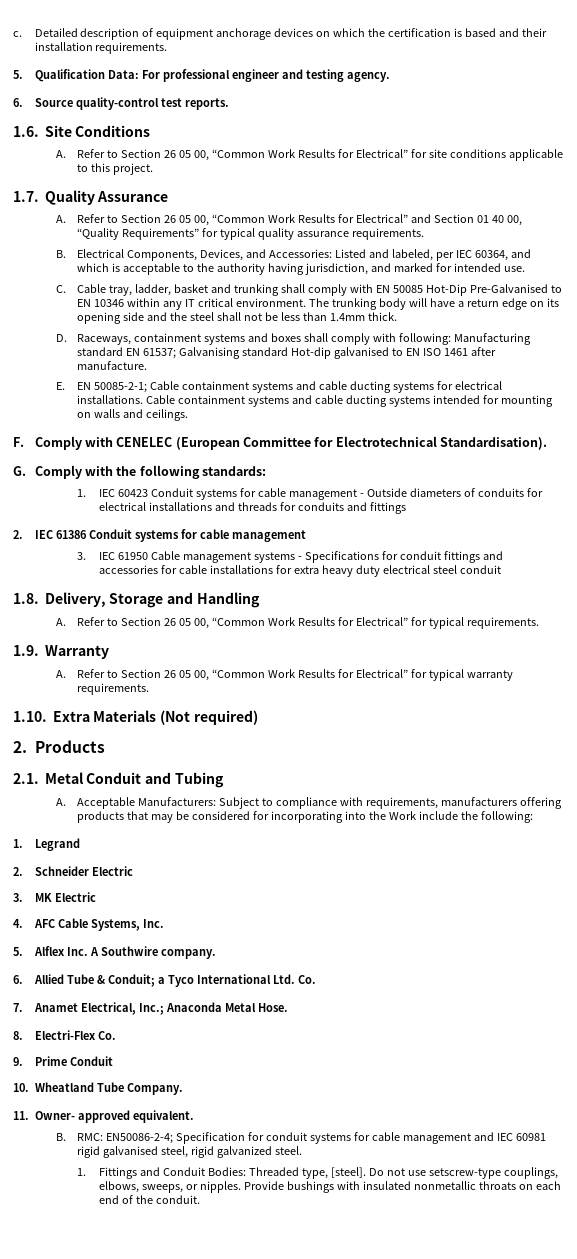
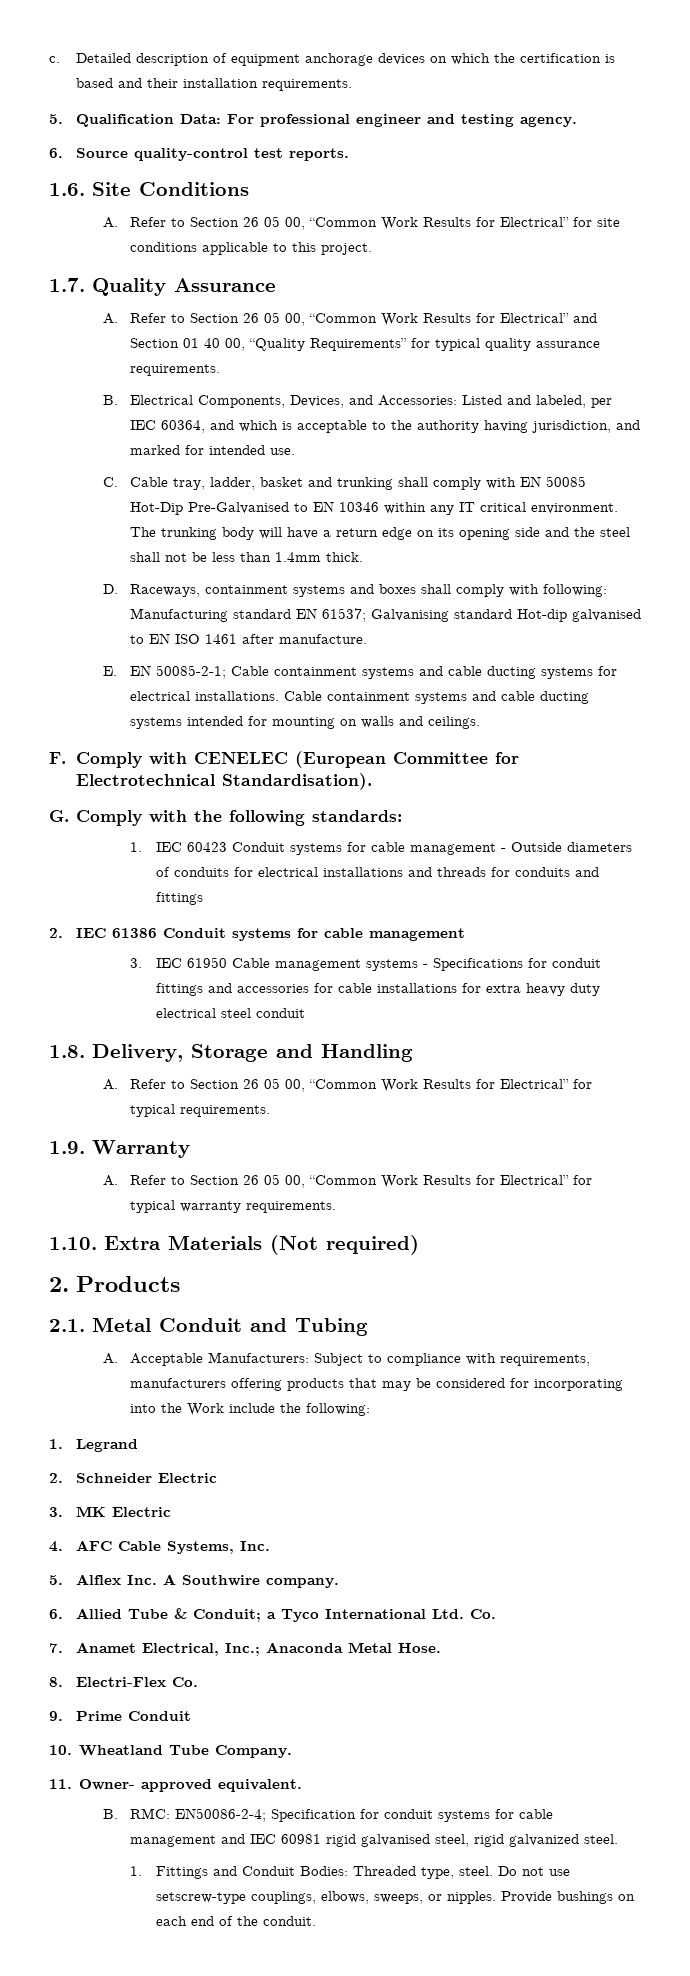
- 1. Fittings and Conduit Bodies: Threaded type, [steel].
+ 1. Fittings and Conduit Bodies: Threaded type, steel.
- Provide bushings with insulated nonmetallic throats on each end of the conduit.
+ Provide bushings on each end of the conduit.

